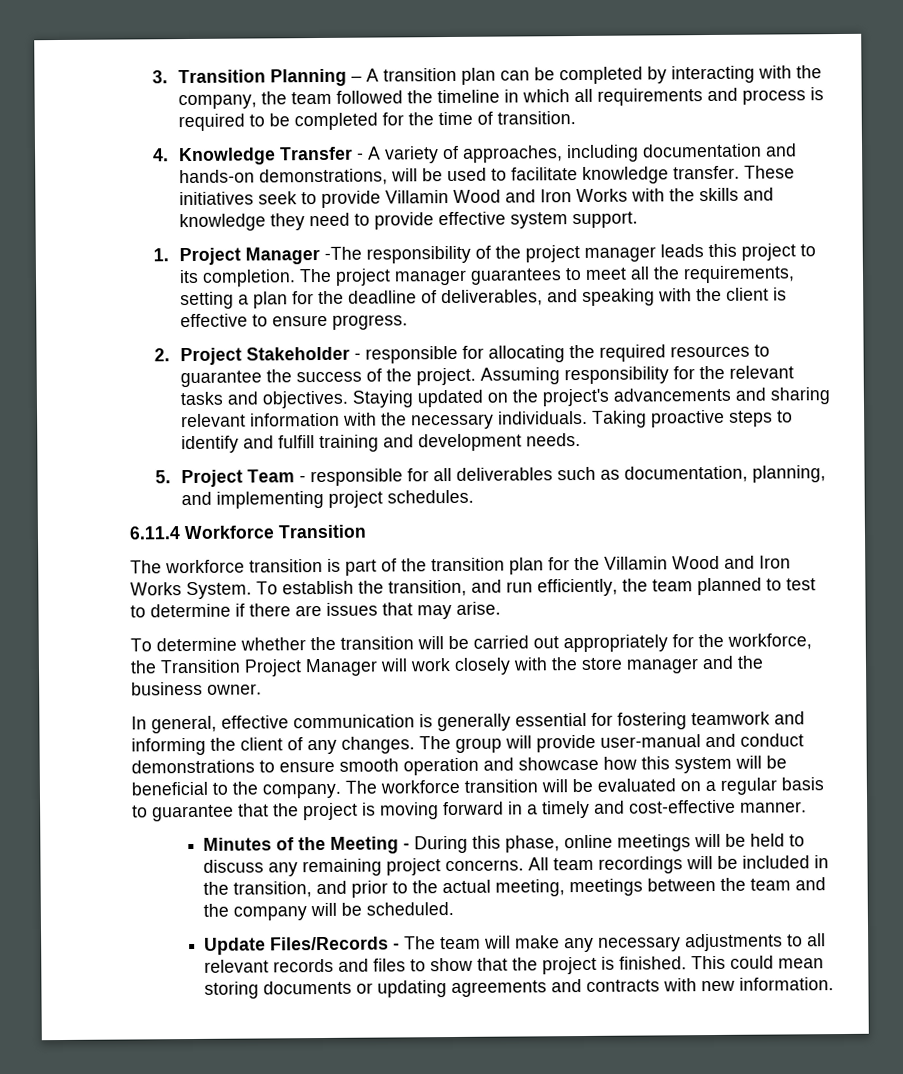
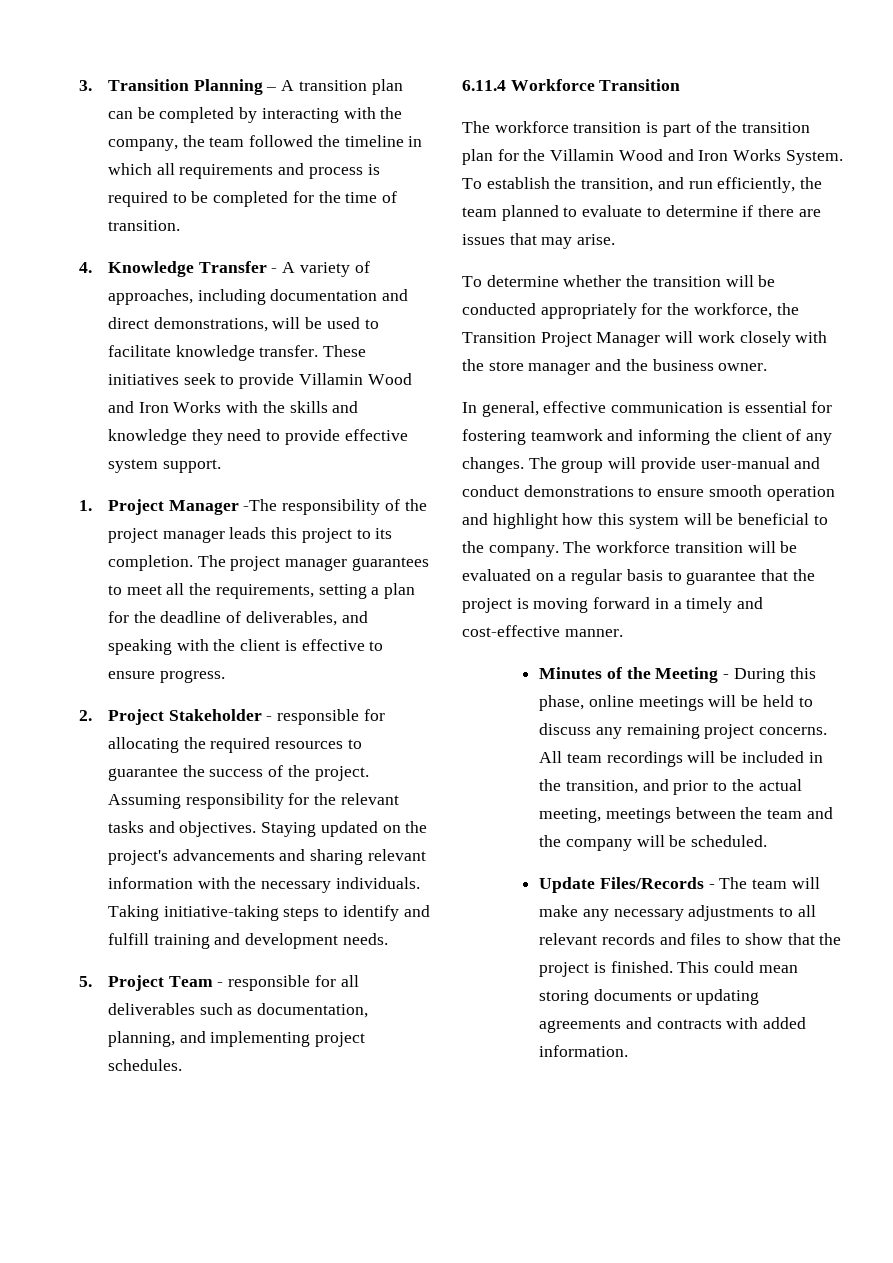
- 4. Knowledge Transfer - A variety of approaches, including documentation and hands-on demonstrations, will be used to facilitate knowledge transfer.
+ 4. Knowledge Transfer - A variety of approaches, including documentation and direct demonstrations, will be used to facilitate knowledge transfer.
- Taking proactive steps to identify and fulfill training and development needs.
+ Taking initiative-taking steps to identify and fulfill training and development needs.
- To establish the transition, and run efficiently, the team planned to test to determine if there are issues that may arise.
+ To establish the transition, and run efficiently, the team planned to evaluate to determine if there are issues that may arise.
- To determine whether the transition will be carried out appropriately for the workforce, the Transition Project Manager will work closely with the store manager and the business owner.
+ To determine whether the transition will be conducted appropriately for the workforce, the Transition Project Manager will work closely with the store manager and the business owner.
- In general, effective communication is generally essential for fostering teamwork and informing the client of any changes.
+ In general, effective communication is essential for fostering teamwork and informing the client of any changes.
- The group will provide user-manual and conduct demonstrations to ensure smooth operation and showcase how this system will be beneficial to the company.
+ The group will provide user-manual and conduct demonstrations to ensure smooth operation and highlight how this system will be beneficial to the company.
- This could mean storing documents or updating agreements and contracts with new information.
+ This could mean storing documents or updating agreements and contracts with added information.

